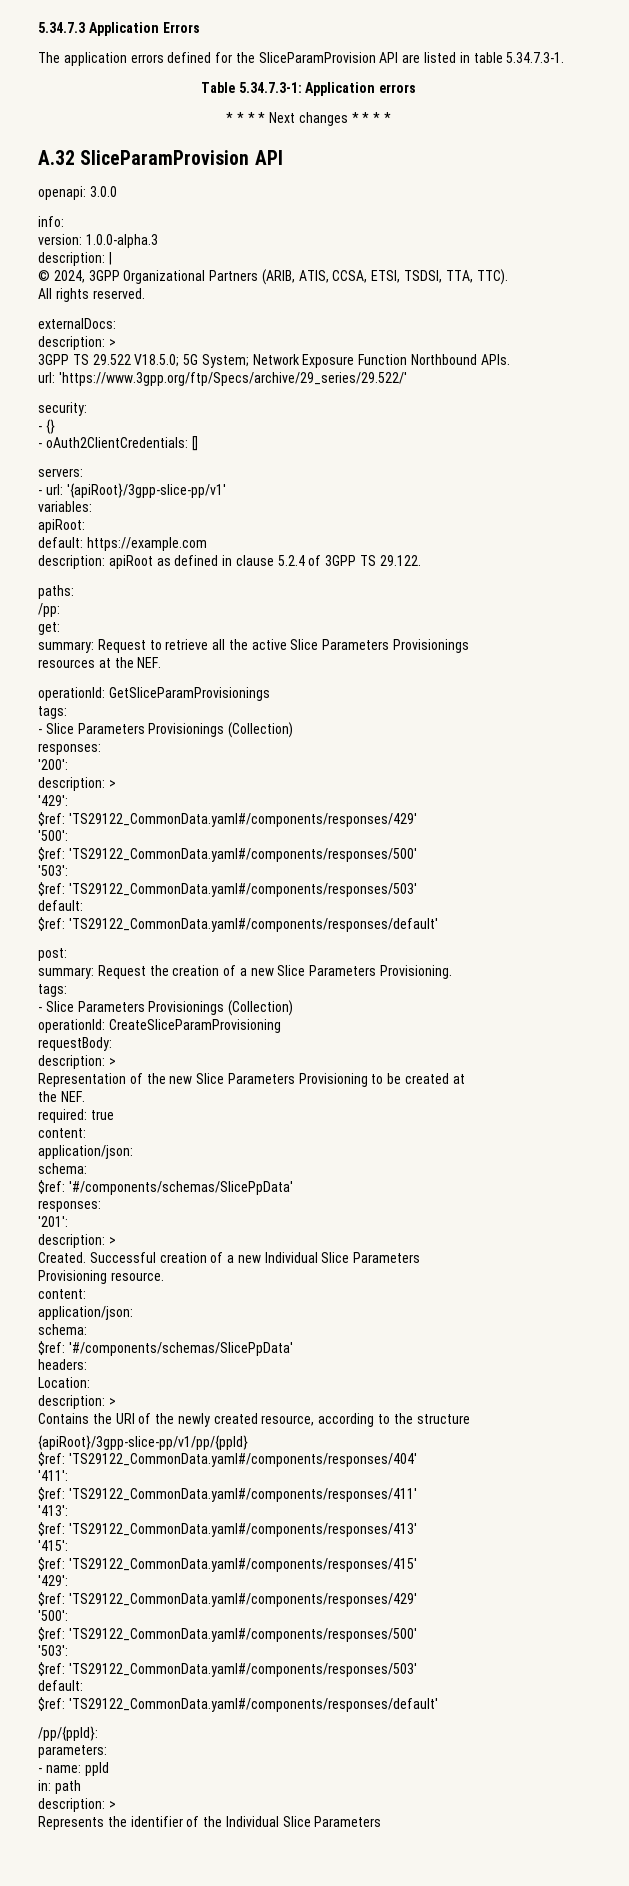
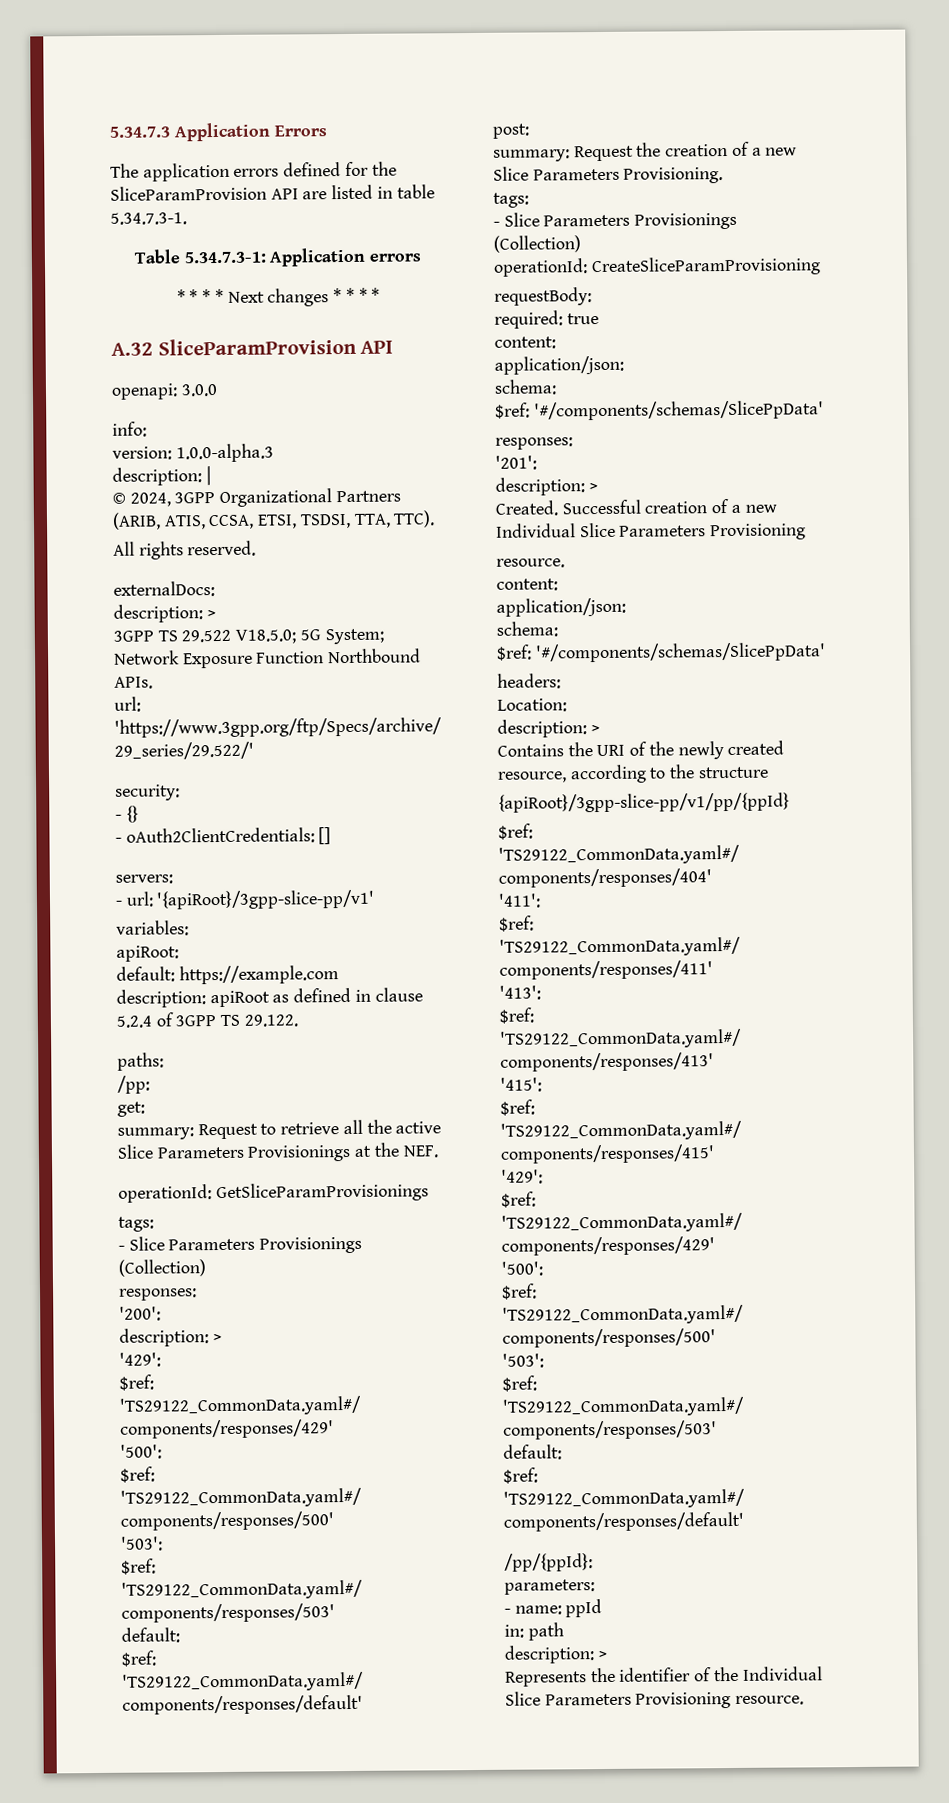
- summary: Request to retrieve all the active Slice Parameters Provisionings
- resources at the NEF.
+ summary: Request to retrieve all the active Slice Parameters Provisionings at the NEF.
  requestBody:
- description: >
- Representation of the new Slice Parameters Provisioning to be created at
- the NEF.
- Successful creation of a new Individual Slice Parameters
- Provisioning resource.
+ Successful creation of a new Individual Slice Parameters Provisioning
+ resource.
- Represents the identifier of the Individual Slice Parameters
+ Represents the identifier of the Individual Slice Parameters Provisioning resource.

